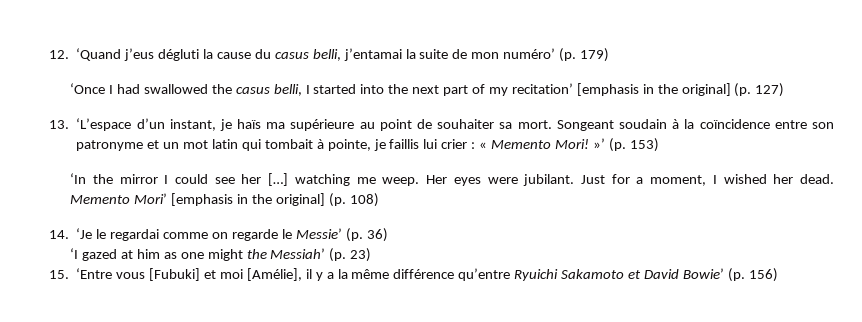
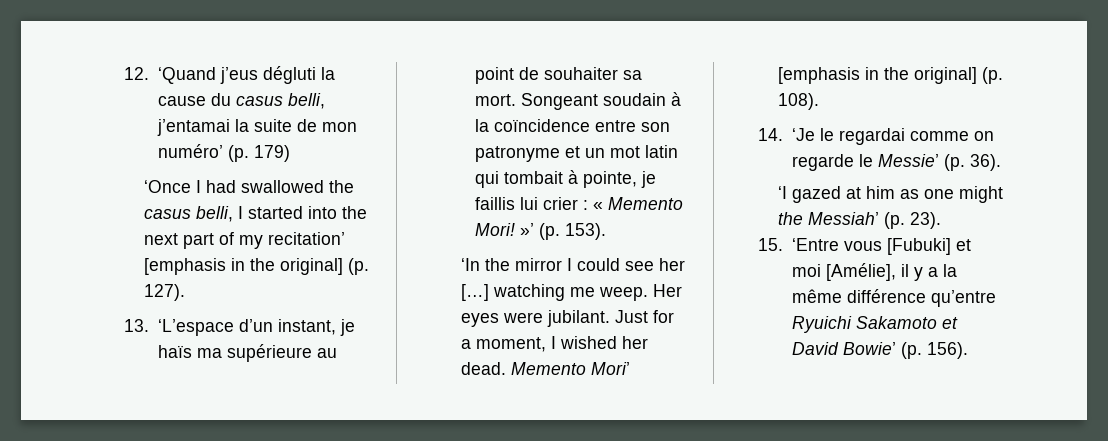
- ‘Once I had swallowed the casus belli, I started into the next part of my recitation’ [emphasis in the original] (p. 127)
+ ‘Once I had swallowed the casus belli, I started into the next part of my recitation’ [emphasis in the original] (p. 127).
- Songeant soudain à la coïncidence entre son patronyme et un mot latin qui tombait à pointe, je faillis lui crier : « Memento Mori! »’ (p. 153)
+ Songeant soudain à la coïncidence entre son patronyme et un mot latin qui tombait à pointe, je faillis lui crier : « Memento Mori! »’ (p. 153).
- Memento Mori’ [emphasis in the original] (p. 108)
+ Memento Mori’ [emphasis in the original] (p. 108).
- 14. ‘Je le regardai comme on regarde le Messie’ (p. 36)
+ 14. ‘Je le regardai comme on regarde le Messie’ (p. 36).
- ‘I gazed at him as one might the Messiah’ (p. 23)
+ ‘I gazed at him as one might the Messiah’ (p. 23).
- 15. ‘Entre vous [Fubuki] et moi [Amélie], il y a la même différence qu’entre Ryuichi Sakamoto et David Bowie’ (p. 156)
+ 15. ‘Entre vous [Fubuki] et moi [Amélie], il y a la même différence qu’entre Ryuichi Sakamoto et David Bowie’ (p. 156).

